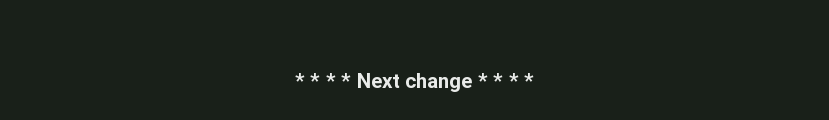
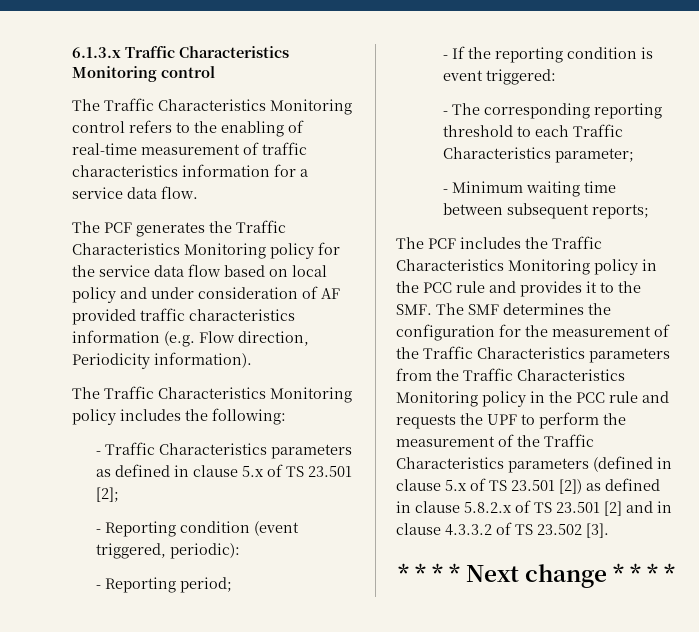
+ 6.1.3.x Traffic Characteristics Monitoring control
+ The Traffic Characteristics Monitoring control refers to the enabling of real-time measurement of traffic characteristics information for a service data flow.
+ The PCF generates the Traffic Characteristics Monitoring policy for the service data flow based on local policy and under consideration of AF provided traffic characteristics information (e.g. Flow direction, Periodicity information).
+ The Traffic Characteristics Monitoring policy includes the following:
+ - Traffic Characteristics parameters as defined in clause 5.x of TS 23.501 [2];
+ - Reporting condition (event triggered, periodic):
+ - Reporting period;
+ - If the reporting condition is event triggered:
+ - The corresponding reporting threshold to each Traffic Characteristics parameter;
+ - Minimum waiting time between subsequent reports;
+ The PCF includes the Traffic Characteristics Monitoring policy in the PCC rule and provides it to the SMF. The SMF determines the configuration for the measurement of the Traffic Characteristics parameters from the Traffic Characteristics Monitoring policy in the PCC rule and requests the UPF to perform the measurement of the Traffic Characteristics parameters (defined in clause 5.x of TS 23.501 [2]) as defined in clause 5.8.2.x of TS 23.501 [2] and in clause 4.3.3.2 of TS 23.502 [3].

